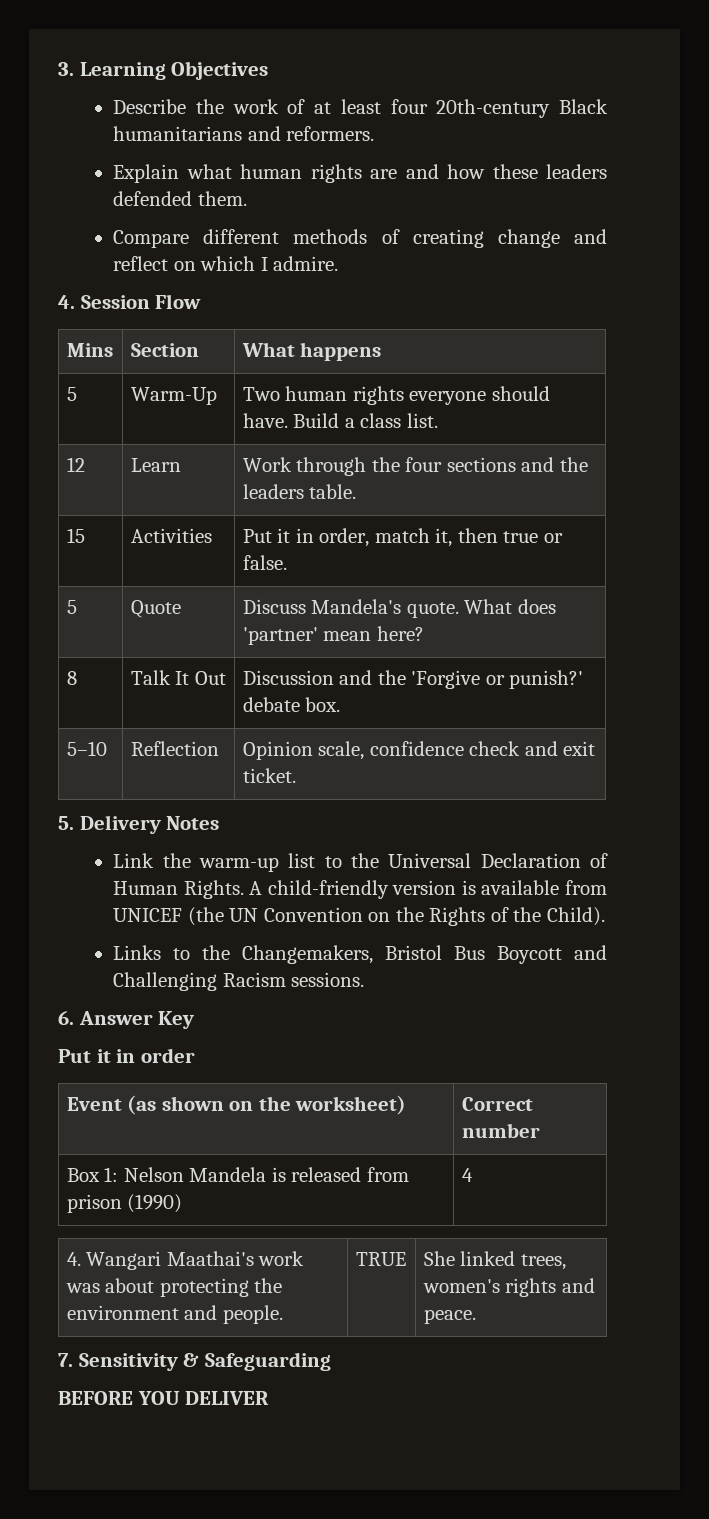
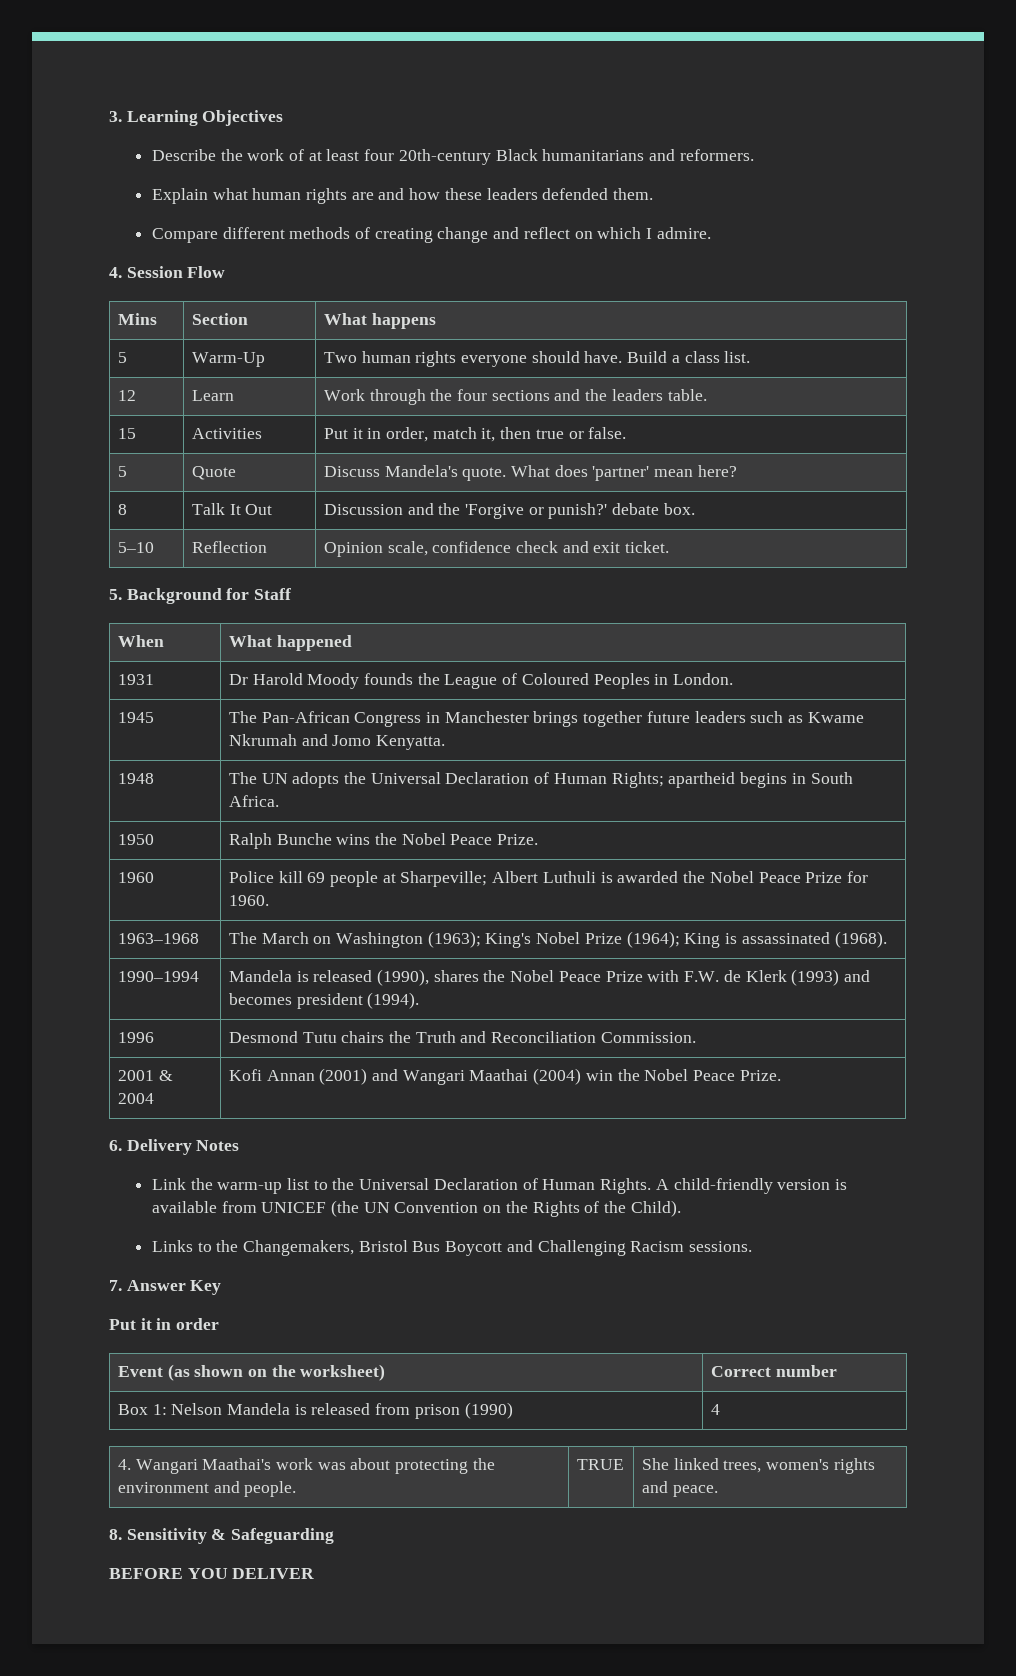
- 5. Delivery Notes
+ 5. Background for Staff
+ When | What happened
+ 1931 | Dr Harold Moody founds the League of Coloured Peoples in London.
+ 1945 | The Pan-African Congress in Manchester brings together future leaders such as Kwame Nkrumah and Jomo Kenyatta.
+ 1948 | The UN adopts the Universal Declaration of Human Rights; apartheid begins in South Africa.
+ 1950 | Ralph Bunche wins the Nobel Peace Prize.
+ 1960 | Police kill 69 people at Sharpeville; Albert Luthuli is awarded the Nobel Peace Prize for 1960.
+ 1963–1968 | The March on Washington (1963); King's Nobel Prize (1964); King is assassinated (1968).
+ 1990–1994 | Mandela is released (1990), shares the Nobel Peace Prize with F.W. de Klerk (1993) and becomes president (1994).
+ 1996 | Desmond Tutu chairs the Truth and Reconciliation Commission.
+ 2001 & 2004 | Kofi Annan (2001) and Wangari Maathai (2004) win the Nobel Peace Prize.
+ 6. Delivery Notes
- 6. Answer Key
+ 7. Answer Key
- 7. Sensitivity & Safeguarding
+ 8. Sensitivity & Safeguarding

